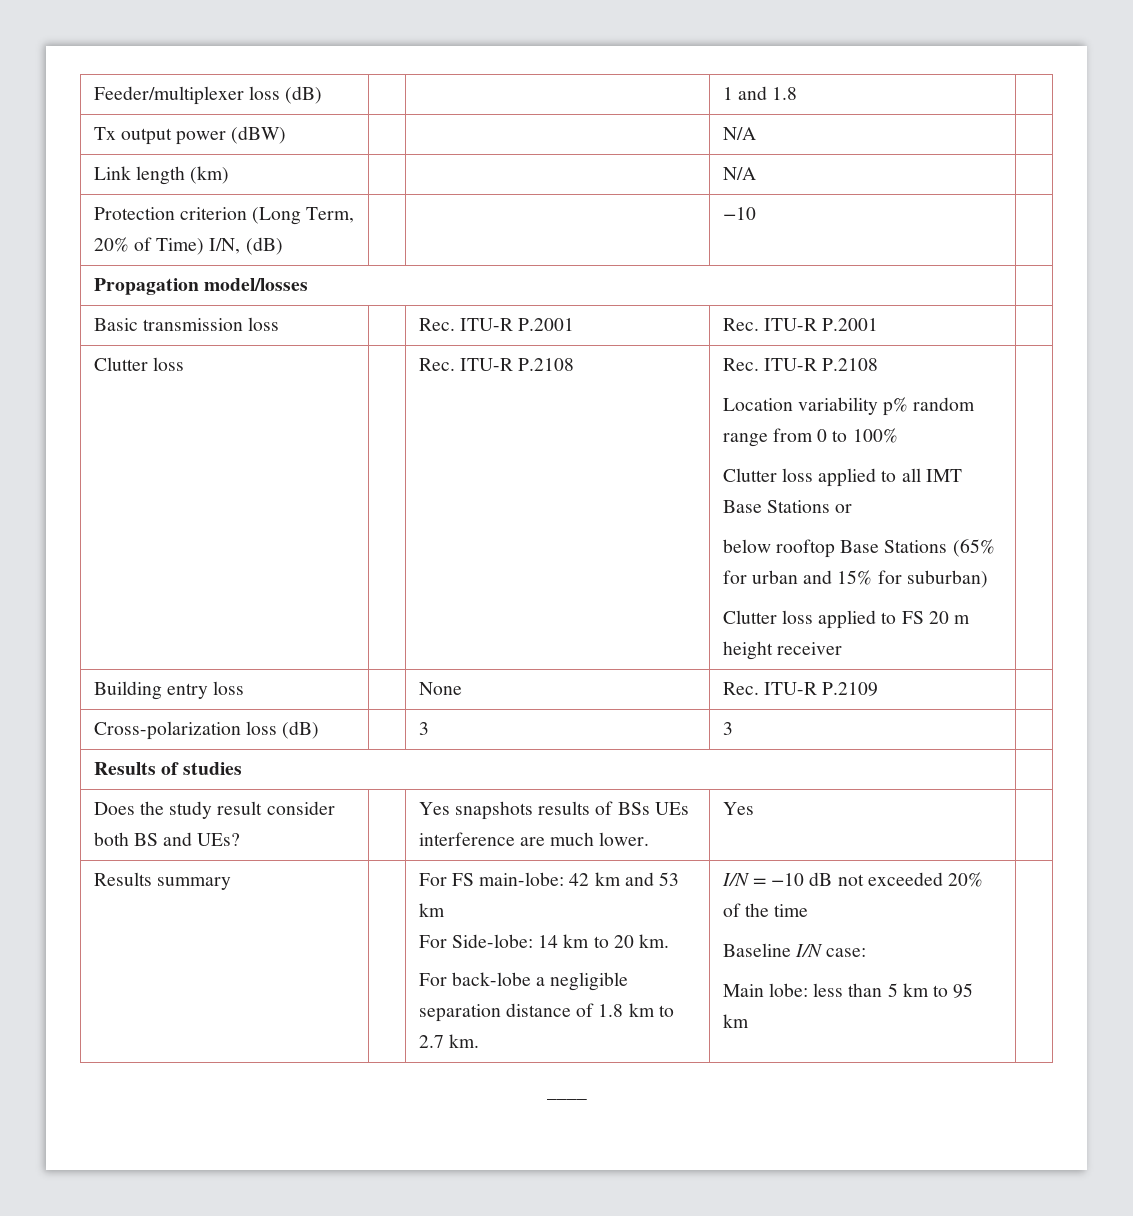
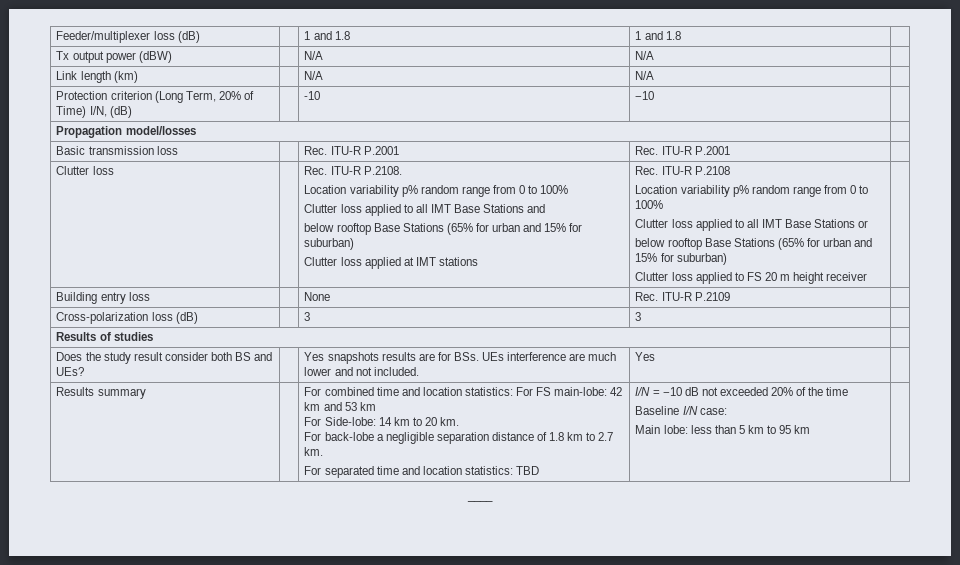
- Feeder/multiplexer loss (dB) | | | 1 and 1.8 |
+ Feeder/multiplexer loss (dB) | | 1 and 1.8 | 1 and 1.8 |
- Tx output power (dBW) | | | N/A |
+ Tx output power (dBW) | | N/A | N/A |
- Link length (km) | | | N/A |
+ Link length (km) | | N/A | N/A |
- Protection criterion (Long Term, 20% of Time) I/N, (dB) | | | −10 |
+ Protection criterion (Long Term, 20% of Time) I/N, (dB) | | -10 | −10 |
- Clutter loss | | Rec. ITU-R P.2108
+ Clutter loss | | Rec. ITU-R P.2108.
+ Location variability p% random range from 0 to 100%
+ Clutter loss applied to all IMT Base Stations and
+ below rooftop Base Stations (65% for urban and 15% for suburban)
+ Clutter loss applied at IMT stations
- Does the study result consider both BS and UEs? | | Yes snapshots results of BSs UEs interference are much lower. | Yes |
+ Does the study result consider both BS and UEs? | | Yes snapshots results are for BSs. UEs interference are much lower and not included. | Yes |
- For FS main-lobe: 42 km and 53 km
+ For combined time and location statistics: For FS main-lobe: 42 km and 53 km
+ For separated time and location statistics: TBD

